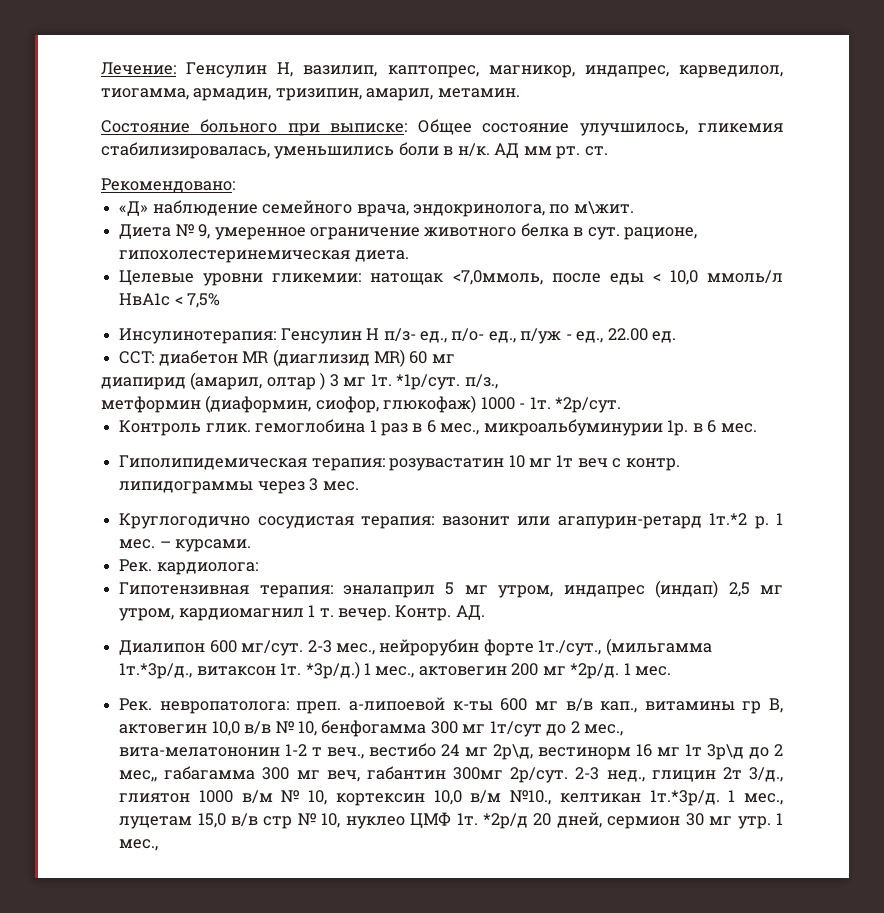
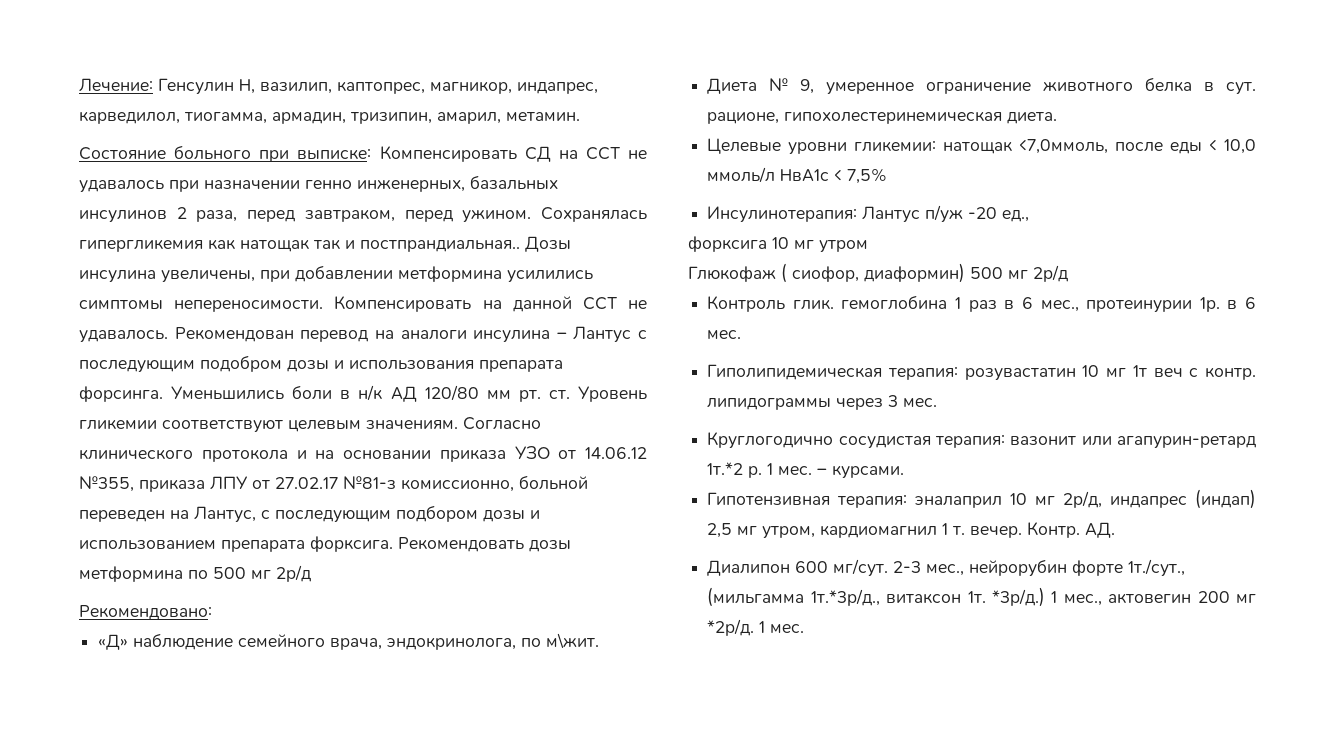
- Состояние больного при выписке: Общее состояние улучшилось, гликемия стабилизировалась, уменьшились боли в н/к. АД мм рт. ст.
+ Состояние больного при выписке: Компенсировать СД на ССТ не удавалось при назначении генно инженерных, базальных инсулинов 2 раза, перед завтраком, перед ужином. Сохранялась гипергликемия как натощак так и постпрандиальная.. Дозы инсулина увеличены, при добавлении метформина усилились симптомы непереносимости. Компенсировать на данной ССТ не удавалось. Рекомендован перевод на аналоги инсулина – Лантус с последующим подобром дозы и использования препарата форсинга. Уменьшились боли в н/к АД 120/80 мм рт. ст. Уровень гликемии соответствуют целевым значениям. Согласно клинического протокола и на основании приказа УЗО от 14.06.12 №355, приказа ЛПУ от 27.02.17 №81-з комиссионно, больной переведен на Лантус, с последующим подбором дозы и использованием препарата форксига. Рекомендовать дозы метформина по 500 мг 2р/д
- Инсулинотерапия: Генсулин Н п/з- ед., п/о- ед., п/уж - ед., 22.00 ед.
- ССТ: диабетон МR (диаглизид МR) 60 мг
- диапирид (амарил, олтар ) 3 мг 1т. *1р/сут. п/з.,
- метформин (диаформин, сиофор, глюкофаж) 1000 - 1т. *2р/сут.
+ Инсулинотерапия: Лантус п/уж -20 ед.,
+ форксига 10 мг утром
+ Глюкофаж ( сиофор, диаформин) 500 мг 2р/д
- Контроль глик. гемоглобина 1 раз в 6 мес., микроальбуминурии 1р. в 6 мес.
+ Контроль глик. гемоглобина 1 раз в 6 мес., протеинурии 1р. в 6 мес.
- Рек. кардиолога:
- Гипотензивная терапия: эналаприл 5 мг утром, индапрес (индап) 2,5 мг утром, кардиомагнил 1 т. вечер.
+ Гипотензивная терапия: эналаприл 10 мг 2р/д, индапрес (индап) 2,5 мг утром, кардиомагнил 1 т. вечер.
- Рек. невропатолога: преп. а-липоевой к-ты 600 мг в/в кап., витамины гр В, актовегин 10,0 в/в № 10, бенфогамма 300 мг 1т/сут до 2 мес., вита-мелатононин 1-2 т веч., вестибо 24 мг 2р\д, вестинорм 16 мг 1т 3р\д до 2 мес,, габагамма 300 мг веч, габантин 300мг 2р/сут. 2-3 нед., глицин 2т 3/д., глиятон 1000 в/м № 10, кортексин 10,0 в/м №10., келтикан 1т.*3р/д. 1 мес., луцетам 15,0 в/в стр № 10, нуклео ЦМФ 1т. *2р/д 20 дней, сермион 30 мг утр. 1 мес.,

